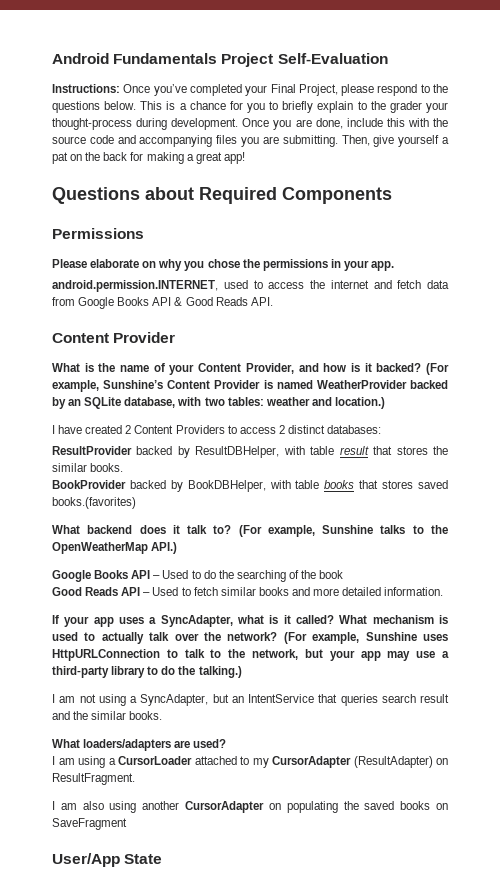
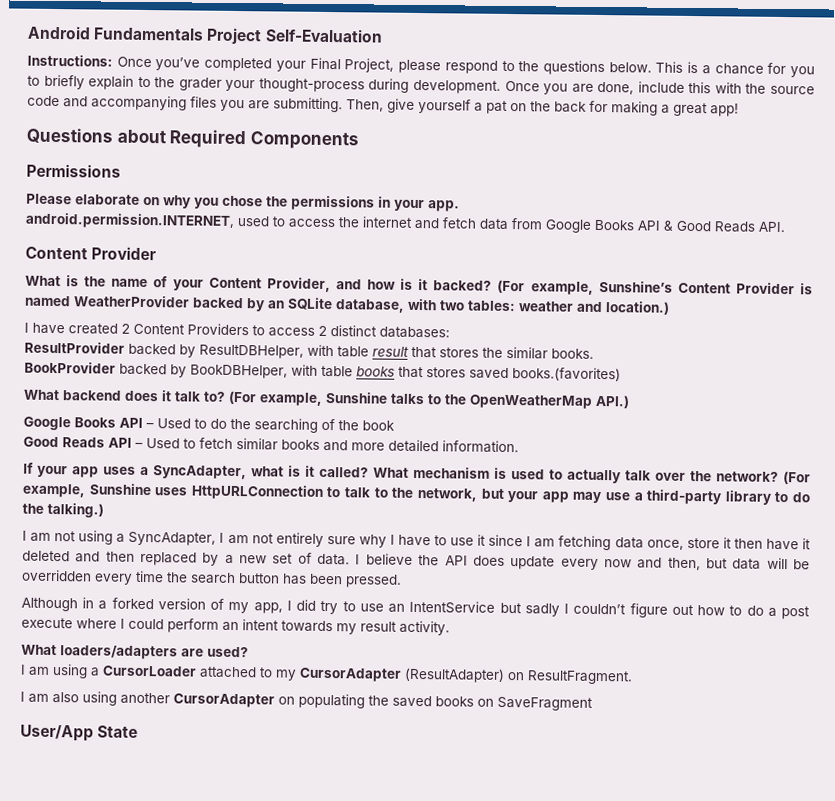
- I am not using a SyncAdapter, but an IntentService that queries search result and the similar books.
+ I am not using a SyncAdapter, I am not entirely sure why I have to use it since I am fetching data once, store it then have it deleted and then replaced by a new set of data. I believe the API does update every now and then, but data will be overridden every time the search button has been pressed.
+ Although in a forked version of my app, I did try to use an IntentService but sadly I couldn’t figure out how to do a post execute where I could perform an intent towards my result activity.

